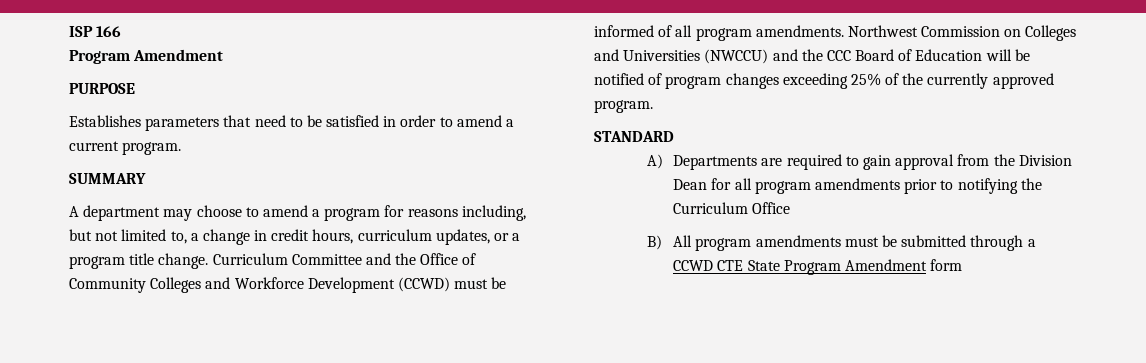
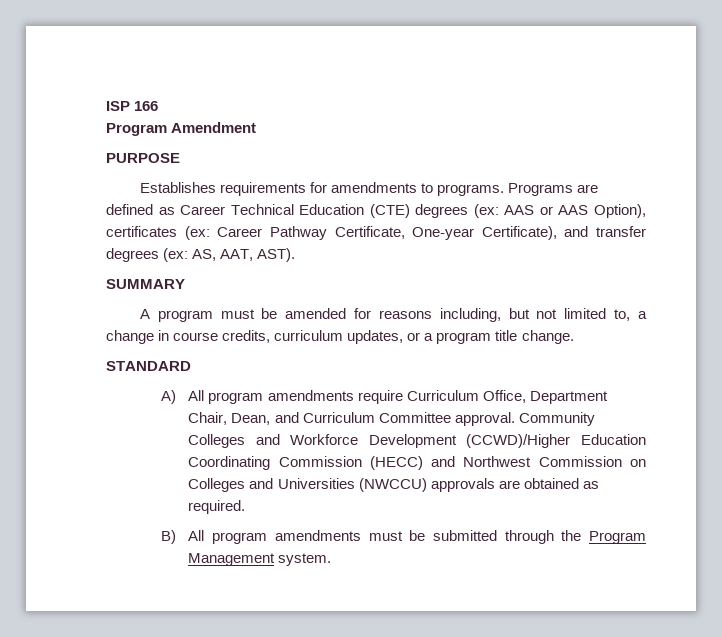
- Establishes parameters that need to be satisfied in order to amend a current program.
+ Establishes requirements for amendments to programs. Programs are defined as Career Technical Education (CTE) degrees (ex: AAS or AAS Option), certificates (ex: Career Pathway Certificate, One-year Certificate), and transfer degrees (ex: AS, AAT, AST).
  SUMMARY
- A department may choose to amend a program for reasons including, but not limited to, a change in credit hours, curriculum updates, or a program title change. Curriculum Committee and the Office of Community Colleges and Workforce Development (CCWD) must be informed of all program amendments. Northwest Commission on Colleges and Universities (NWCCU) and the CCC Board of Education will be notified of program changes exceeding 25% of the currently approved program.
+ A program must be amended for reasons including, but not limited to, a change in course credits, curriculum updates, or a program title change.
  STANDARD
- A) Departments are required to gain approval from the Division Dean for all program amendments prior to notifying the Curriculum Office
+ A) All program amendments require Curriculum Office, Department Chair, Dean, and Curriculum Committee approval. Community Colleges and Workforce Development (CCWD)/Higher Education Coordinating Commission (HECC) and Northwest Commission on Colleges and Universities (NWCCU) approvals are obtained as required.
- B) All program amendments must be submitted through a CCWD CTE State Program Amendment form
+ B) All program amendments must be submitted through the Program Management system.

